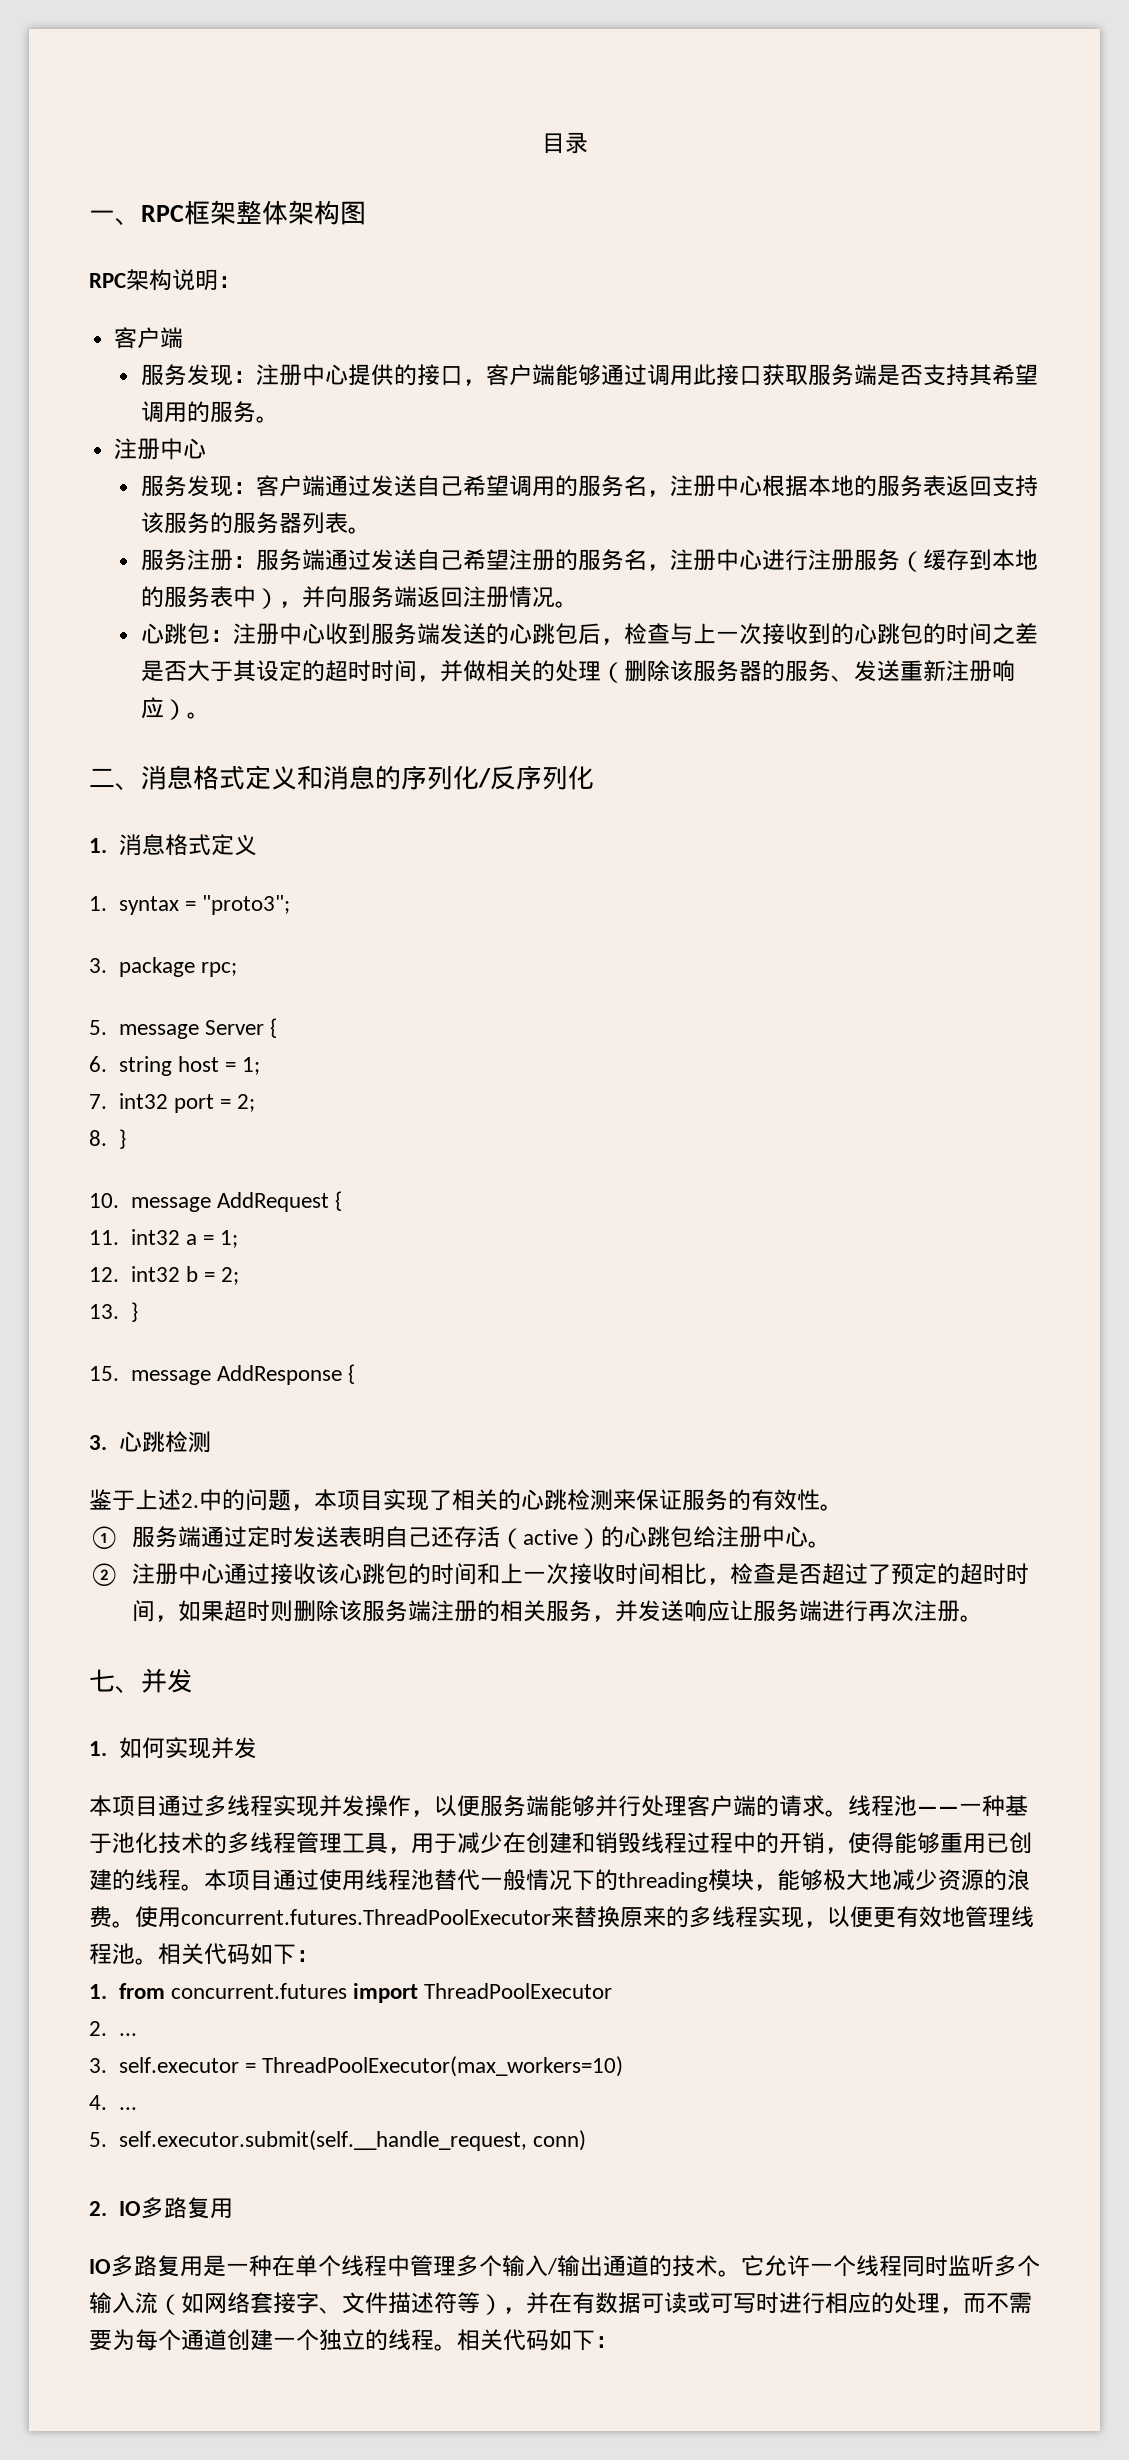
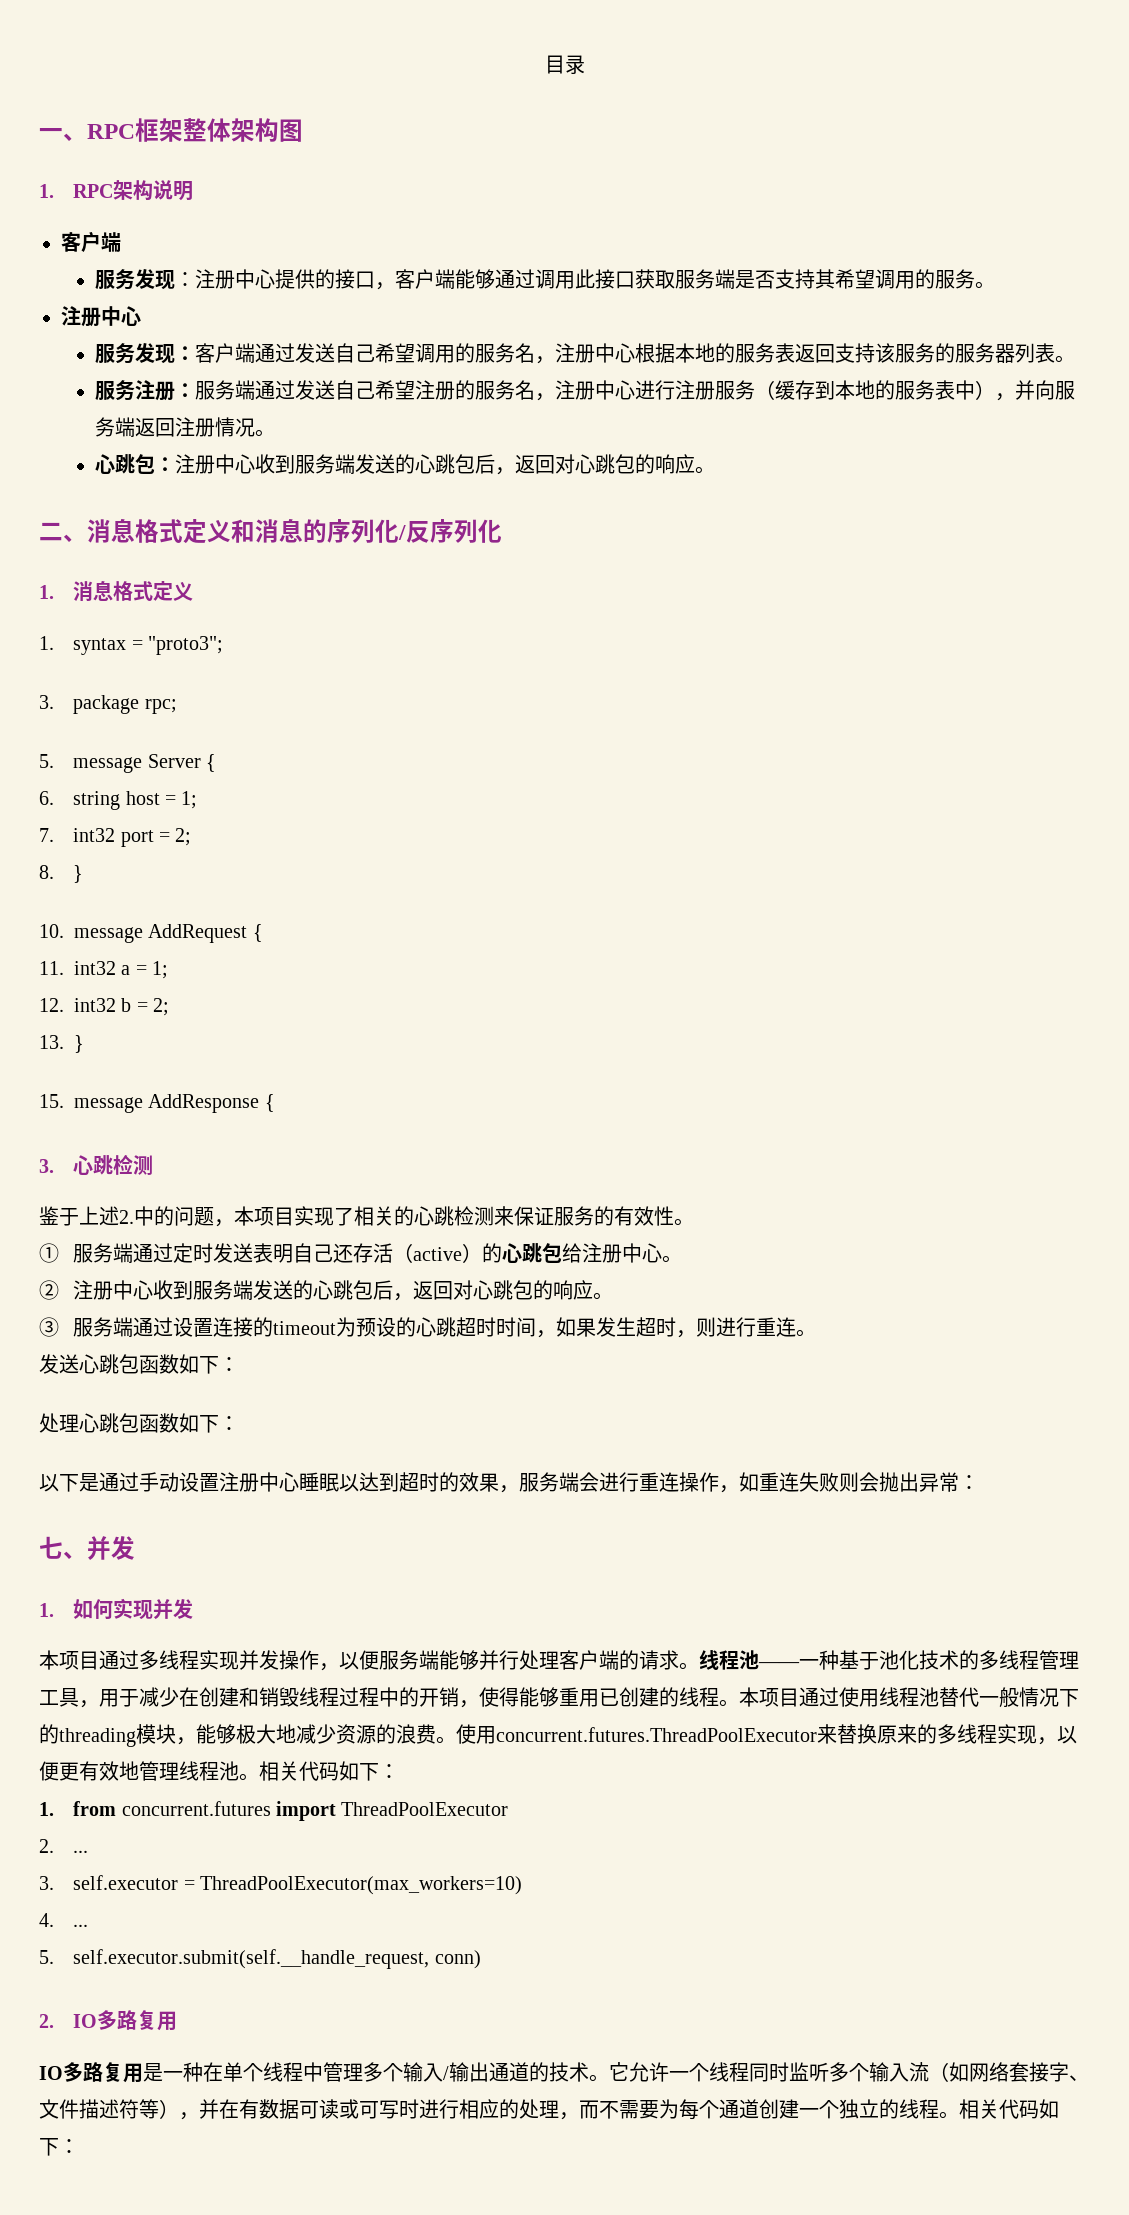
- RPC架构说明：
+ 1. RPC架构说明
- 心跳包：注册中心收到服务端发送的心跳包后，检查与上一次接收到的心跳包的时间之差是否大于其设定的超时时间，并做相关的处理（删除该服务器的服务、发送重新注册响应）。
+ 心跳包：注册中心收到服务端发送的心跳包后，返回对心跳包的响应。
- ②注册中心通过接收该心跳包的时间和上一次接收时间相比，检查是否超过了预定的超时时间，如果超时则删除该服务端注册的相关服务，并发送响应让服务端进行再次注册。
+ ②注册中心收到服务端发送的心跳包后，返回对心跳包的响应。
+ ③服务端通过设置连接的timeout为预设的心跳超时时间，如果发生超时，则进行重连。
+ 发送心跳包函数如下：
+ 处理心跳包函数如下：
+ 以下是通过手动设置注册中心睡眠以达到超时的效果，服务端会进行重连操作，如重连失败则会抛出异常：

